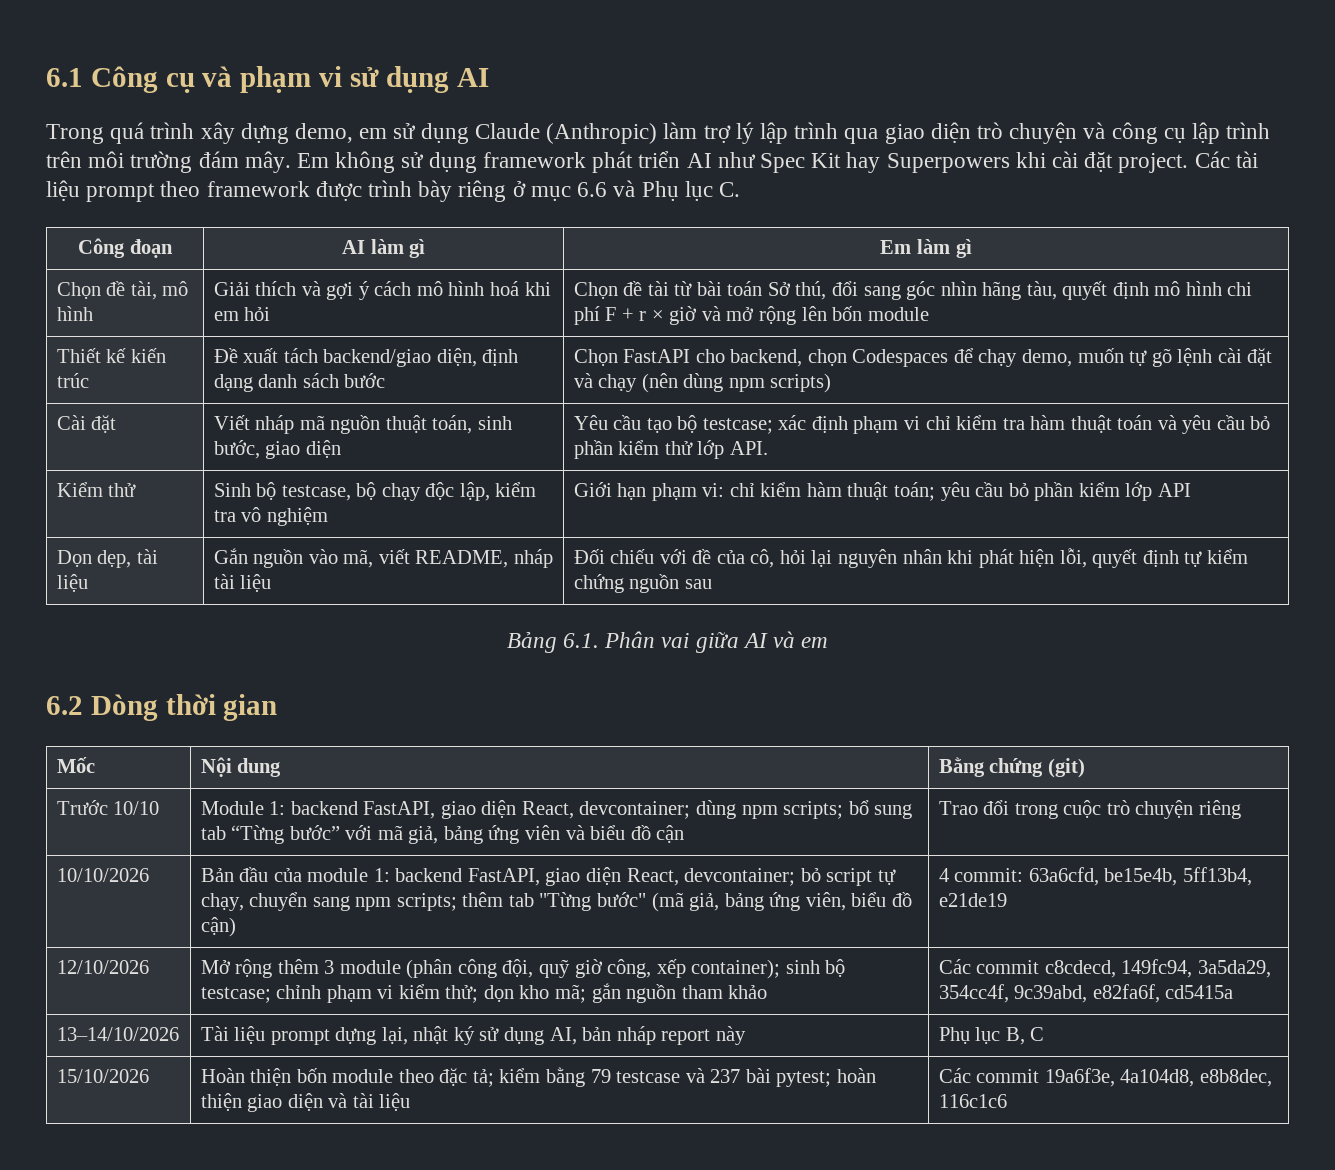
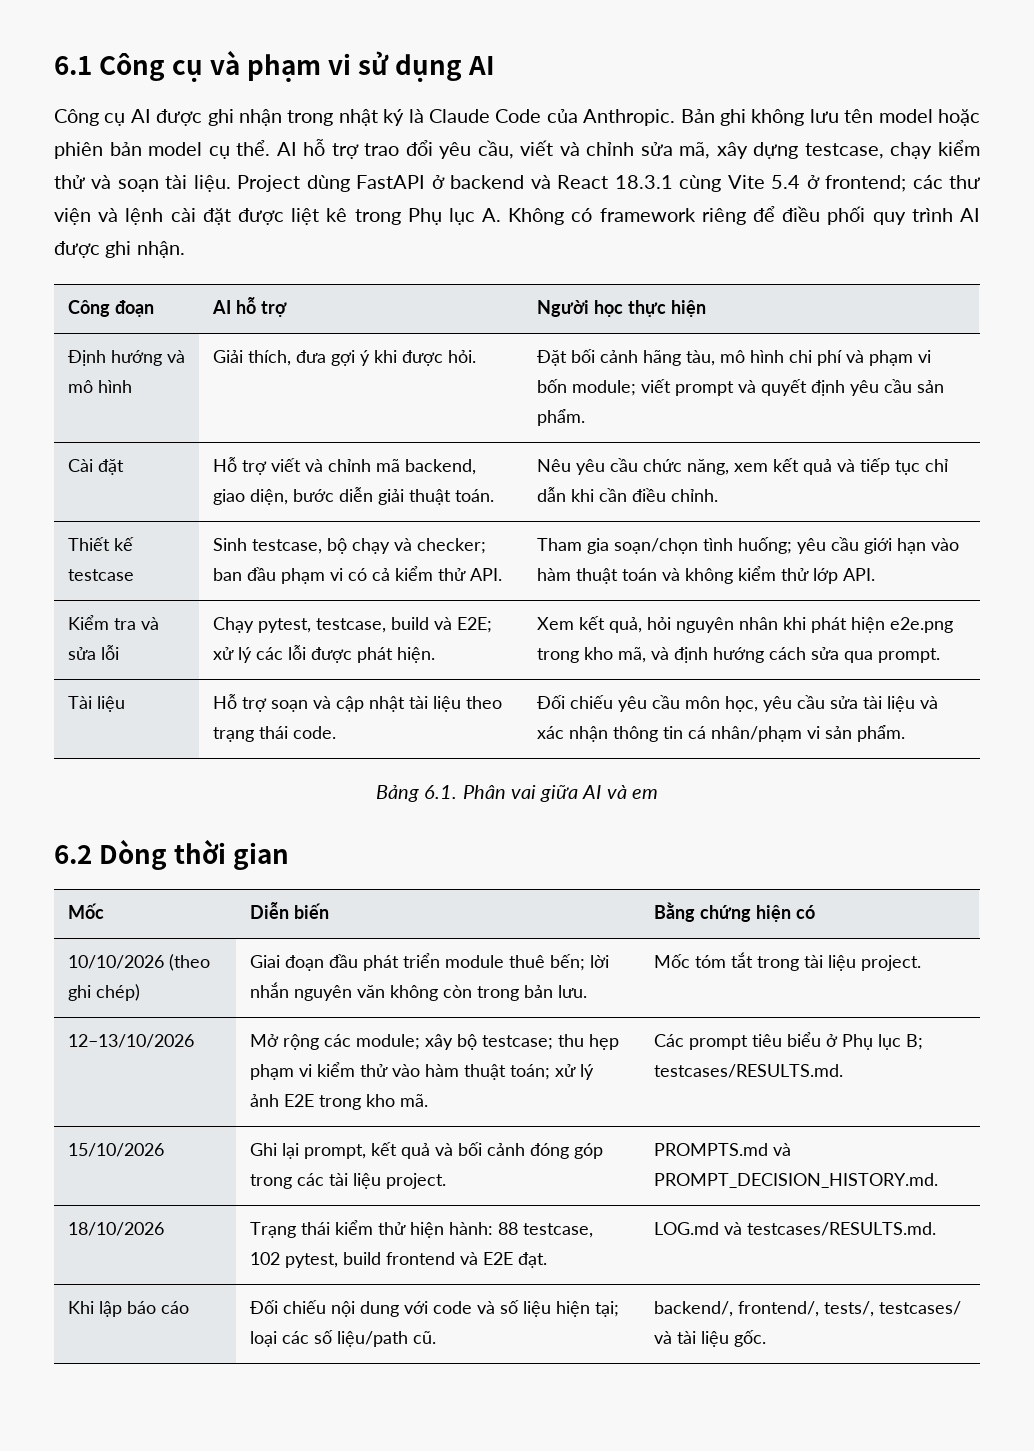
- Trong quá trình xây dựng demo, em sử dụng Claude (Anthropic) làm trợ lý lập trình qua giao diện trò chuyện và công cụ lập trình trên môi trường đám mây. Em không sử dụng framework phát triển AI như Spec Kit hay Superpowers khi cài đặt project. Các tài liệu prompt theo framework được trình bày riêng ở mục 6.6 và Phụ lục C.
- Công đoạn | AI làm gì | Em làm gì
- Chọn đề tài, mô hình | Giải thích và gợi ý cách mô hình hoá khi em hỏi | Chọn đề tài từ bài toán Sở thú, đổi sang góc nhìn hãng tàu, quyết định mô hình chi phí F + r × giờ và mở rộng lên bốn module
- Thiết kế kiến trúc | Đề xuất tách backend/giao diện, định dạng danh sách bước | Chọn FastAPI cho backend, chọn Codespaces để chạy demo, muốn tự gõ lệnh cài đặt và chạy (nên dùng npm scripts)
- Cài đặt | Viết nháp mã nguồn thuật toán, sinh bước, giao diện | Yêu cầu tạo bộ testcase; xác định phạm vi chỉ kiểm tra hàm thuật toán và yêu cầu bỏ phần kiểm thử lớp API.
+ Công cụ AI được ghi nhận trong nhật ký là Claude Code của Anthropic. Bản ghi không lưu tên model hoặc phiên bản model cụ thể. AI hỗ trợ trao đổi yêu cầu, viết và chỉnh sửa mã, xây dựng testcase, chạy kiểm thử và soạn tài liệu. Project dùng FastAPI ở backend và React 18.3.1 cùng Vite 5.4 ở frontend; các thư viện và lệnh cài đặt được liệt kê trong Phụ lục A. Không có framework riêng để điều phối quy trình AI được ghi nhận.
+ Công đoạn | AI hỗ trợ | Người học thực hiện
+ Định hướng và mô hình | Giải thích, đưa gợi ý khi được hỏi. | Đặt bối cảnh hãng tàu, mô hình chi phí và phạm vi bốn module; viết prompt và quyết định yêu cầu sản phẩm.
+ Cài đặt | Hỗ trợ viết và chỉnh mã backend, giao diện, bước diễn giải thuật toán. | Nêu yêu cầu chức năng, xem kết quả và tiếp tục chỉ dẫn khi cần điều chỉnh.
+ Thiết kế testcase | Sinh testcase, bộ chạy và checker; ban đầu phạm vi có cả kiểm thử API. | Tham gia soạn/chọn tình huống; yêu cầu giới hạn vào hàm thuật toán và không kiểm thử lớp API.
- Kiểm thử | Sinh bộ testcase, bộ chạy độc lập, kiểm tra vô nghiệm | Giới hạn phạm vi: chỉ kiểm hàm thuật toán; yêu cầu bỏ phần kiểm lớp API
- Dọn dẹp, tài liệu | Gắn nguồn vào mã, viết README, nháp tài liệu | Đối chiếu với đề của cô, hỏi lại nguyên nhân khi phát hiện lỗi, quyết định tự kiểm chứng nguồn sau
+ Kiểm tra và sửa lỗi | Chạy pytest, testcase, build và E2E; xử lý các lỗi được phát hiện. | Xem kết quả, hỏi nguyên nhân khi phát hiện e2e.png trong kho mã, và định hướng cách sửa qua prompt.
+ Tài liệu | Hỗ trợ soạn và cập nhật tài liệu theo trạng thái code. | Đối chiếu yêu cầu môn học, yêu cầu sửa tài liệu và xác nhận thông tin cá nhân/phạm vi sản phẩm.
- Mốc | Nội dung | Bằng chứng (git)
- Trước 10/10 | Module 1: backend FastAPI, giao diện React, devcontainer; dùng npm scripts; bổ sung tab “Từng bước” với mã giả, bảng ứng viên và biểu đồ cận | Trao đổi trong cuộc trò chuyện riêng
- 10/10/2026 | Bản đầu của module 1: backend FastAPI, giao diện React, devcontainer; bỏ script tự chạy, chuyển sang npm scripts; thêm tab "Từng bước" (mã giả, bảng ứng viên, biểu đồ cận) | 4 commit: 63a6cfd, be15e4b, 5ff13b4, e21de19
- 12/10/2026 | Mở rộng thêm 3 module (phân công đội, quỹ giờ công, xếp container); sinh bộ testcase; chỉnh phạm vi kiểm thử; dọn kho mã; gắn nguồn tham khảo | Các commit c8cdecd, 149fc94, 3a5da29, 354cc4f, 9c39abd, e82fa6f, cd5415a
- 13–14/10/2026 | Tài liệu prompt dựng lại, nhật ký sử dụng AI, bản nháp report này | Phụ lục B, C
- 15/10/2026 | Hoàn thiện bốn module theo đặc tả; kiểm bằng 79 testcase và 237 bài pytest; hoàn thiện giao diện và tài liệu | Các commit 19a6f3e, 4a104d8, e8b8dec, 116c1c6
+ Mốc | Diễn biến | Bằng chứng hiện có
+ 10/10/2026 (theo ghi chép) | Giai đoạn đầu phát triển module thuê bến; lời nhắn nguyên văn không còn trong bản lưu. | Mốc tóm tắt trong tài liệu project.
+ 12–13/10/2026 | Mở rộng các module; xây bộ testcase; thu hẹp phạm vi kiểm thử vào hàm thuật toán; xử lý ảnh E2E trong kho mã. | Các prompt tiêu biểu ở Phụ lục B; testcases/RESULTS.md.
+ 15/10/2026 | Ghi lại prompt, kết quả và bối cảnh đóng góp trong các tài liệu project. | PROMPTS.md và PROMPT_DECISION_HISTORY.md.
+ 18/10/2026 | Trạng thái kiểm thử hiện hành: 88 testcase, 102 pytest, build frontend và E2E đạt. | LOG.md và testcases/RESULTS.md.
+ Khi lập báo cáo | Đối chiếu nội dung với code và số liệu hiện tại; loại các số liệu/path cũ. | backend/, frontend/, tests/, testcases/ và tài liệu gốc.

